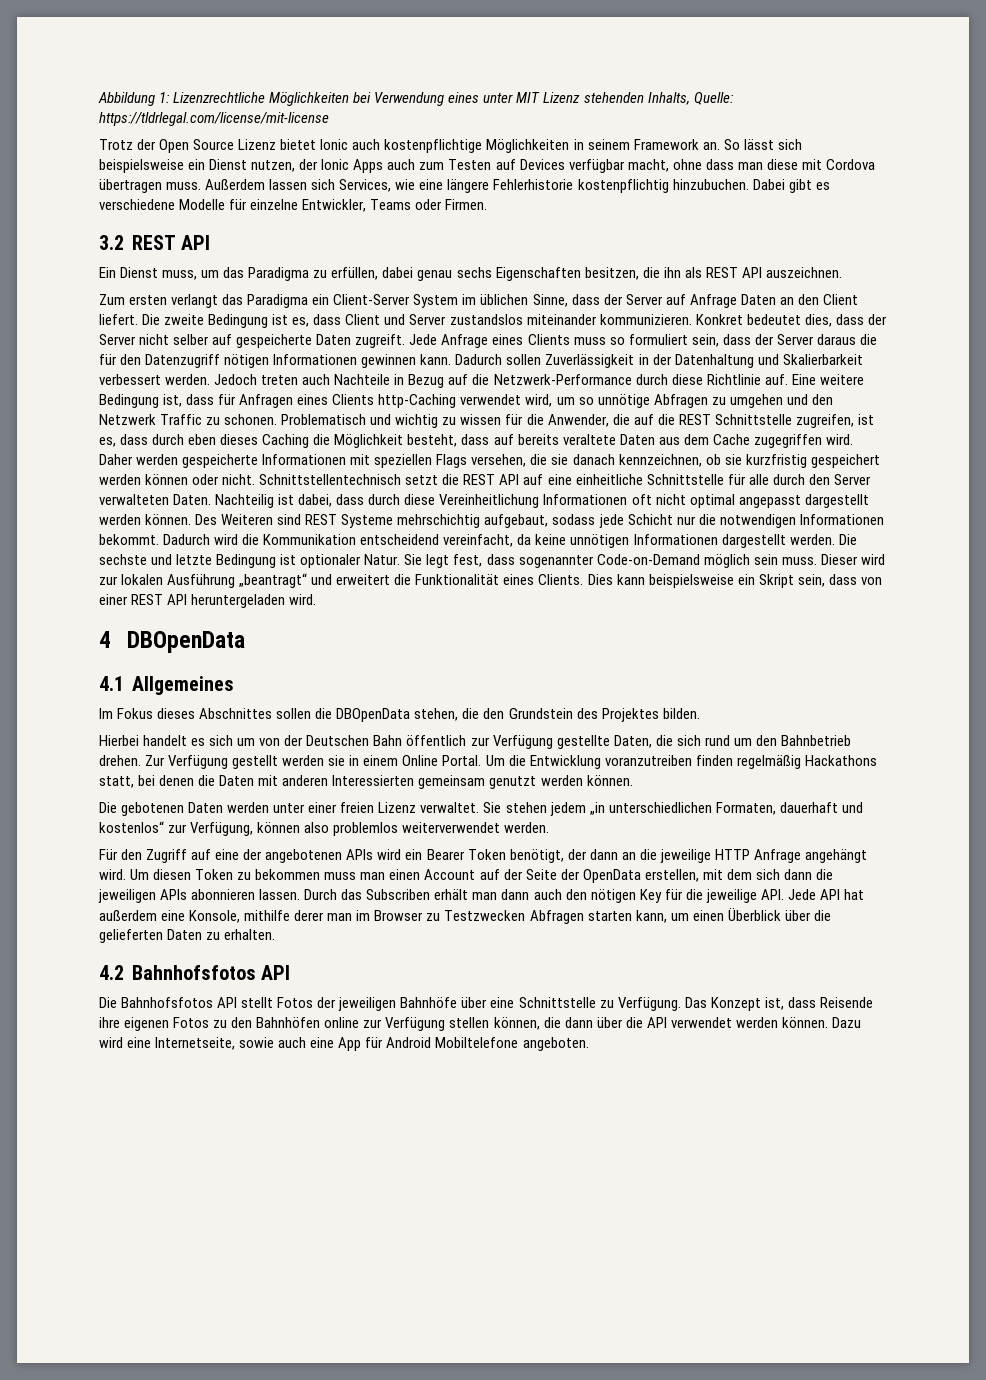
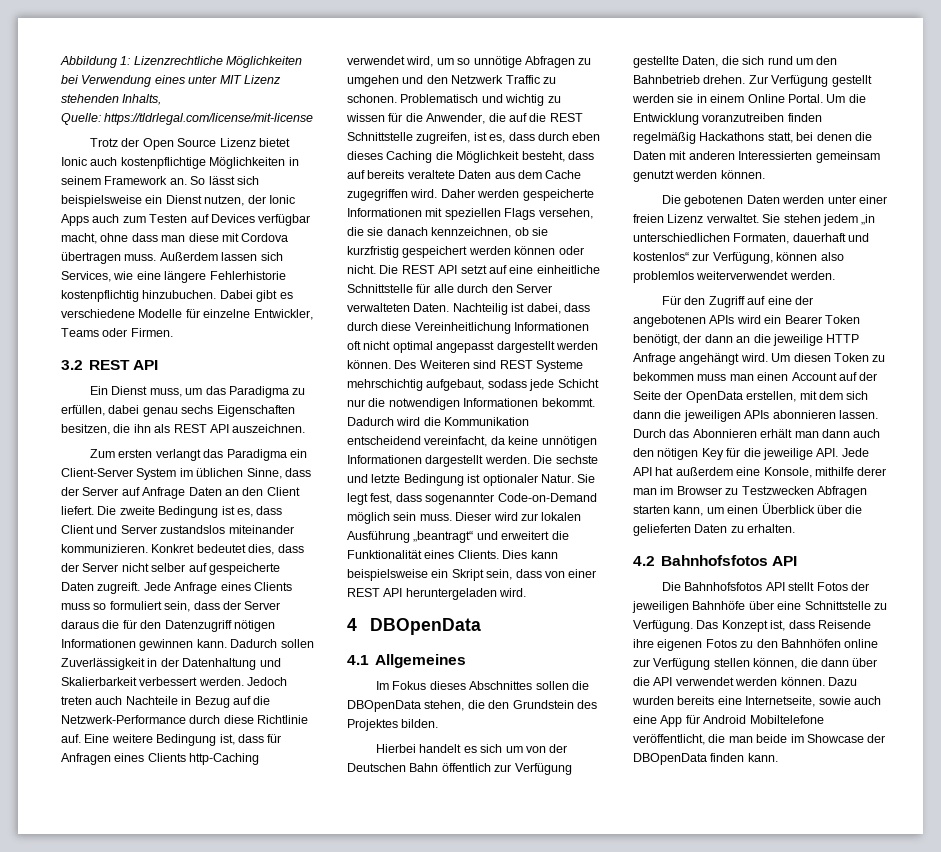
- Abbildung 1: Lizenzrechtliche Möglichkeiten bei Verwendung eines unter MIT Lizenz stehenden Inhalts, Quelle: https://tldrlegal.com/license/mit-license
+ Abbildung 1: Lizenzrechtliche Möglichkeiten bei Verwendung eines unter MIT Lizenz stehenden Inhalts,
+ Quelle: https://tldrlegal.com/license/mit-license
- Schnittstellentechnisch setzt die REST API auf eine einheitliche Schnittstelle für alle durch den Server verwalteten Daten.
+ Die REST API setzt auf eine einheitliche Schnittstelle für alle durch den Server verwalteten Daten.
- Durch das Subscriben erhält man dann auch den nötigen Key für die jeweilige API. Jede API hat außerdem eine Konsole, mithilfe derer man im Browser zu Testzwecken Abfragen starten kann, um einen Überblick über die gelieferten Daten zu erhalten.
+ Durch das Abonnieren erhält man dann auch den nötigen Key für die jeweilige API. Jede API hat außerdem eine Konsole, mithilfe derer man im Browser zu Testzwecken Abfragen starten kann, um einen Überblick über die gelieferten Daten zu erhalten.
- Dazu wird eine Internetseite, sowie auch eine App für Android Mobiltelefone angeboten.
+ Dazu wurden bereits eine Internetseite, sowie auch eine App für Android Mobiltelefone veröffentlicht, die man beide im Showcase der DBOpenData finden kann.

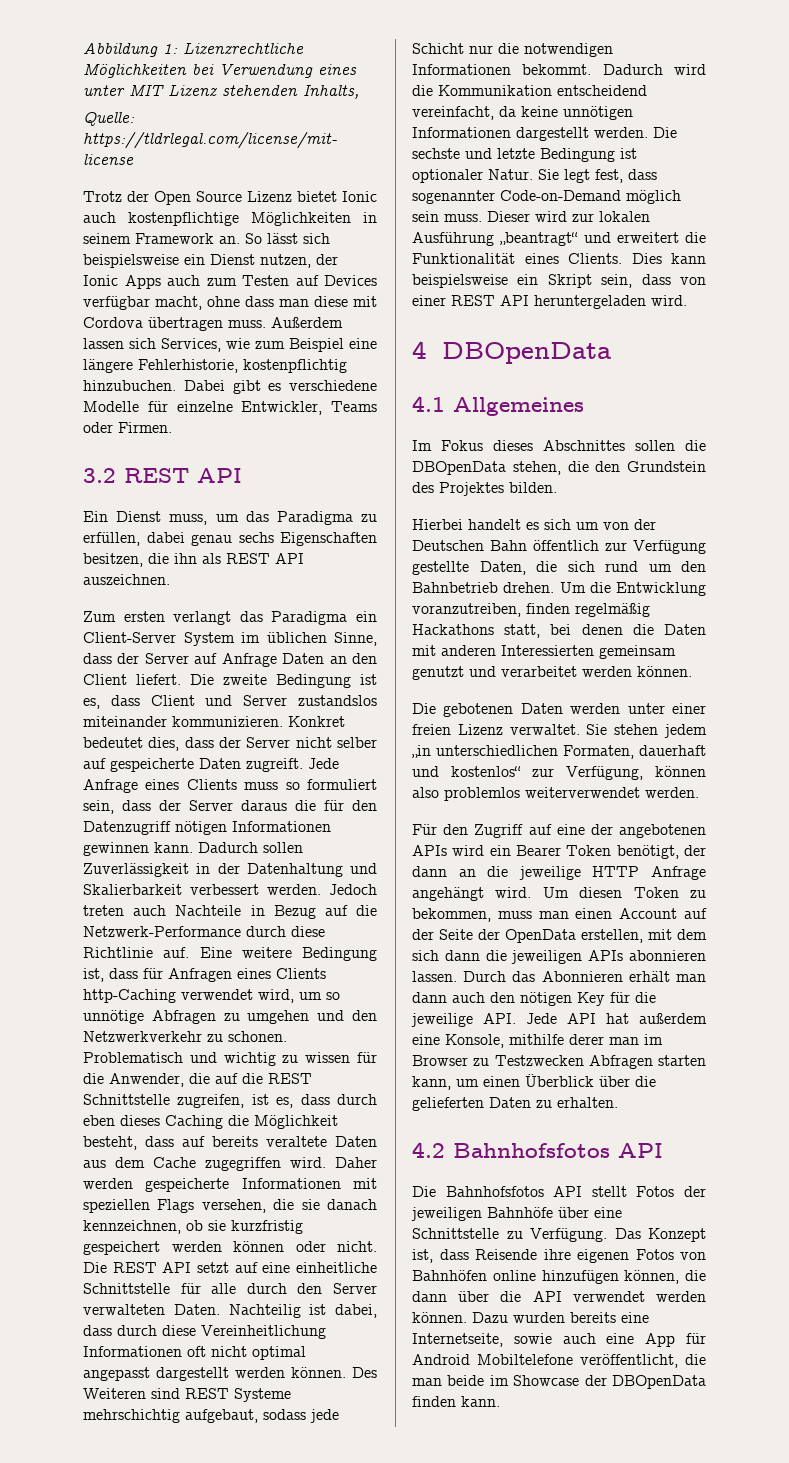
- Außerdem lassen sich Services, wie eine längere Fehlerhistorie kostenpflichtig hinzubuchen.
+ Außerdem lassen sich Services, wie zum Beispiel eine längere Fehlerhistorie, kostenpflichtig hinzubuchen.
- Eine weitere Bedingung ist, dass für Anfragen eines Clients http-Caching verwendet wird, um so unnötige Abfragen zu umgehen und den Netzwerk Traffic zu schonen.
+ Eine weitere Bedingung ist, dass für Anfragen eines Clients http-Caching verwendet wird, um so unnötige Abfragen zu umgehen und den Netzwerkverkehr zu schonen.
- Zur Verfügung gestellt werden sie in einem Online Portal.
- Um die Entwicklung voranzutreiben finden regelmäßig Hackathons statt, bei denen die Daten mit anderen Interessierten gemeinsam genutzt werden können.
+ Um die Entwicklung voranzutreiben, finden regelmäßig Hackathons statt, bei denen die Daten mit anderen Interessierten gemeinsam genutzt und verarbeitet werden können.
- Um diesen Token zu bekommen muss man einen Account auf der Seite der OpenData erstellen, mit dem sich dann die jeweiligen APIs abonnieren lassen.
+ Um diesen Token zu bekommen, muss man einen Account auf der Seite der OpenData erstellen, mit dem sich dann die jeweiligen APIs abonnieren lassen.
- Das Konzept ist, dass Reisende ihre eigenen Fotos zu den Bahnhöfen online zur Verfügung stellen können, die dann über die API verwendet werden können.
+ Das Konzept ist, dass Reisende ihre eigenen Fotos von Bahnhöfen online hinzufügen können, die dann über die API verwendet werden können.

